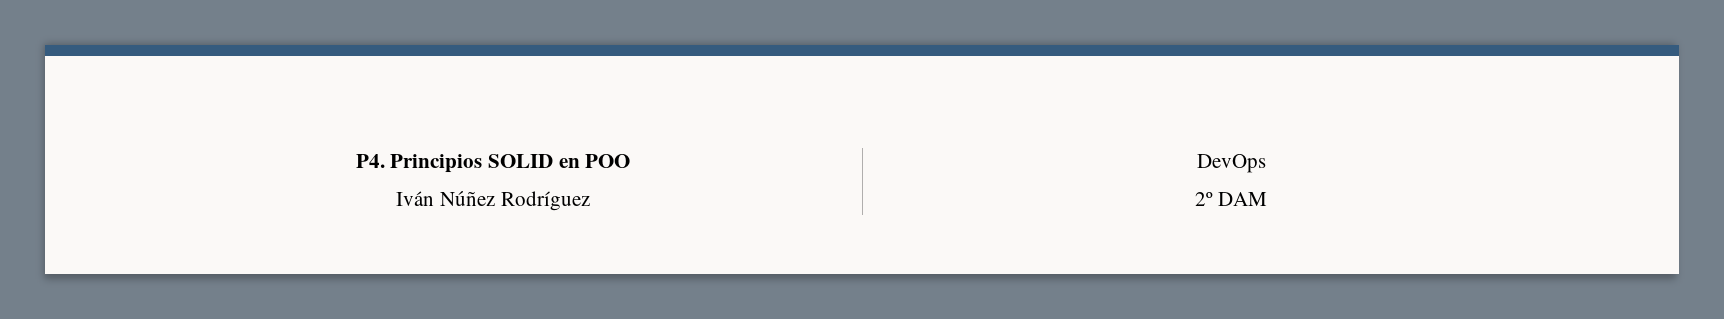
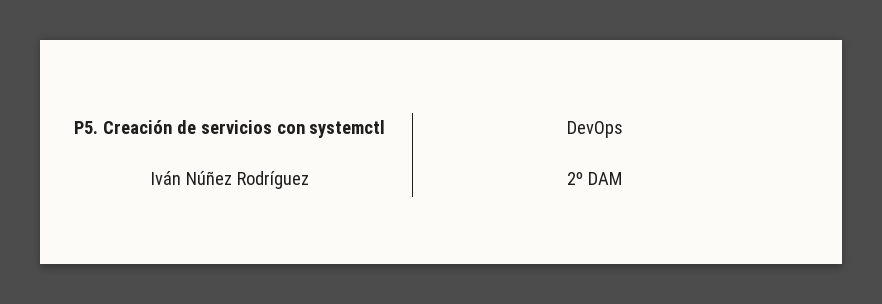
- P4. Principios SOLID en POO
+ P5. Creación de servicios con systemctl

